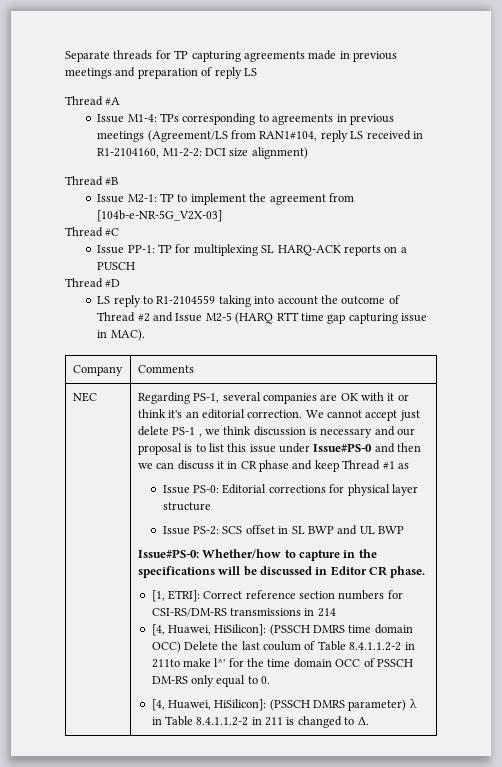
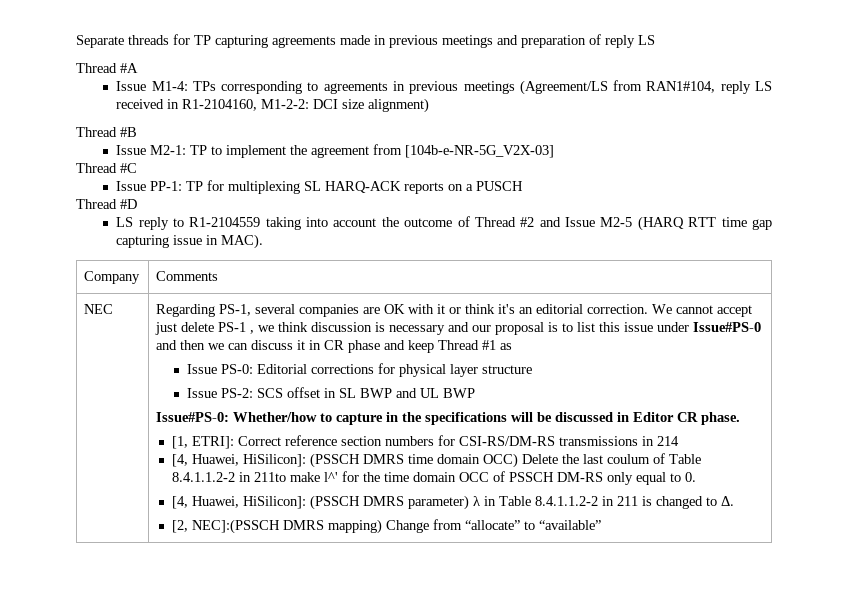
+ [2, NEC]:(PSSCH DMRS mapping) Change from “allocate” to “available”

